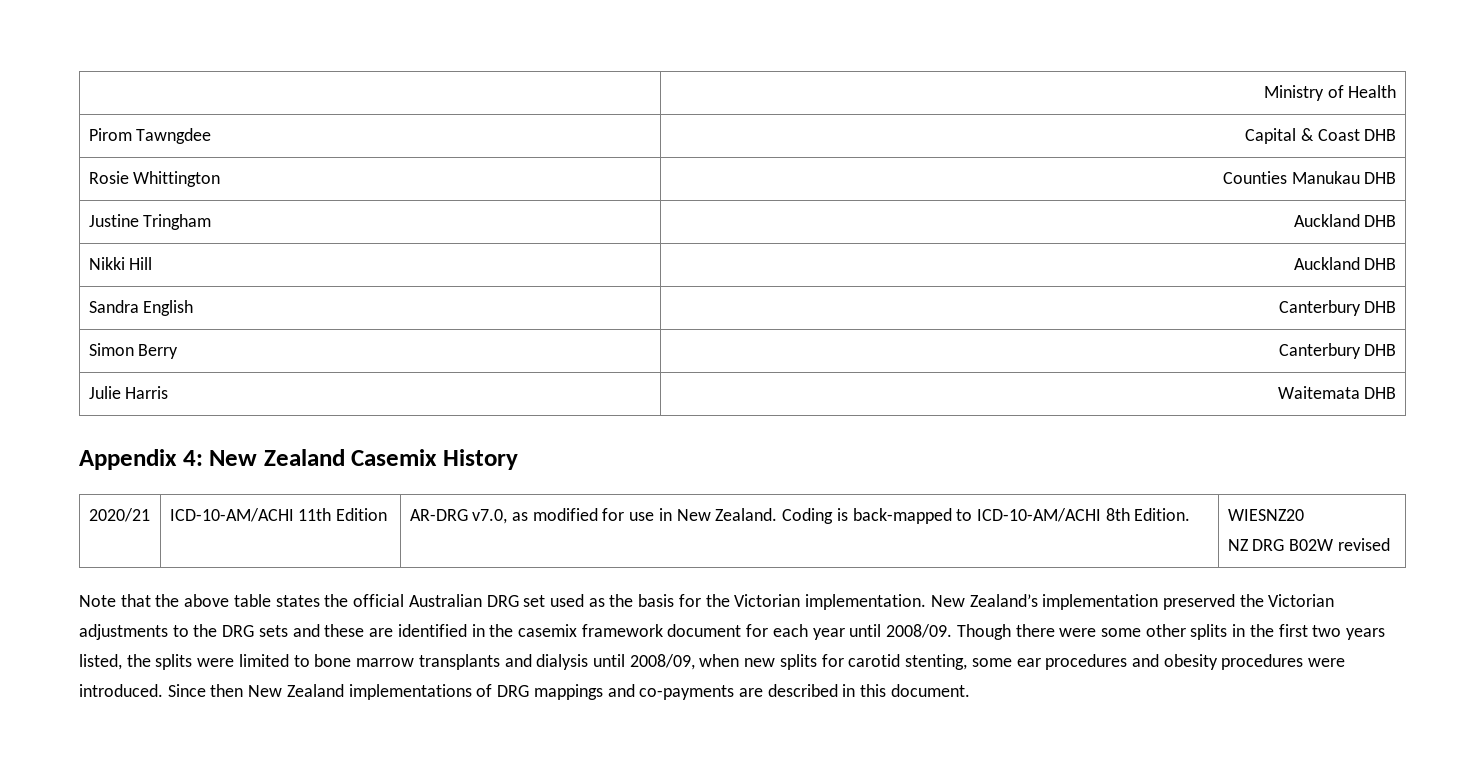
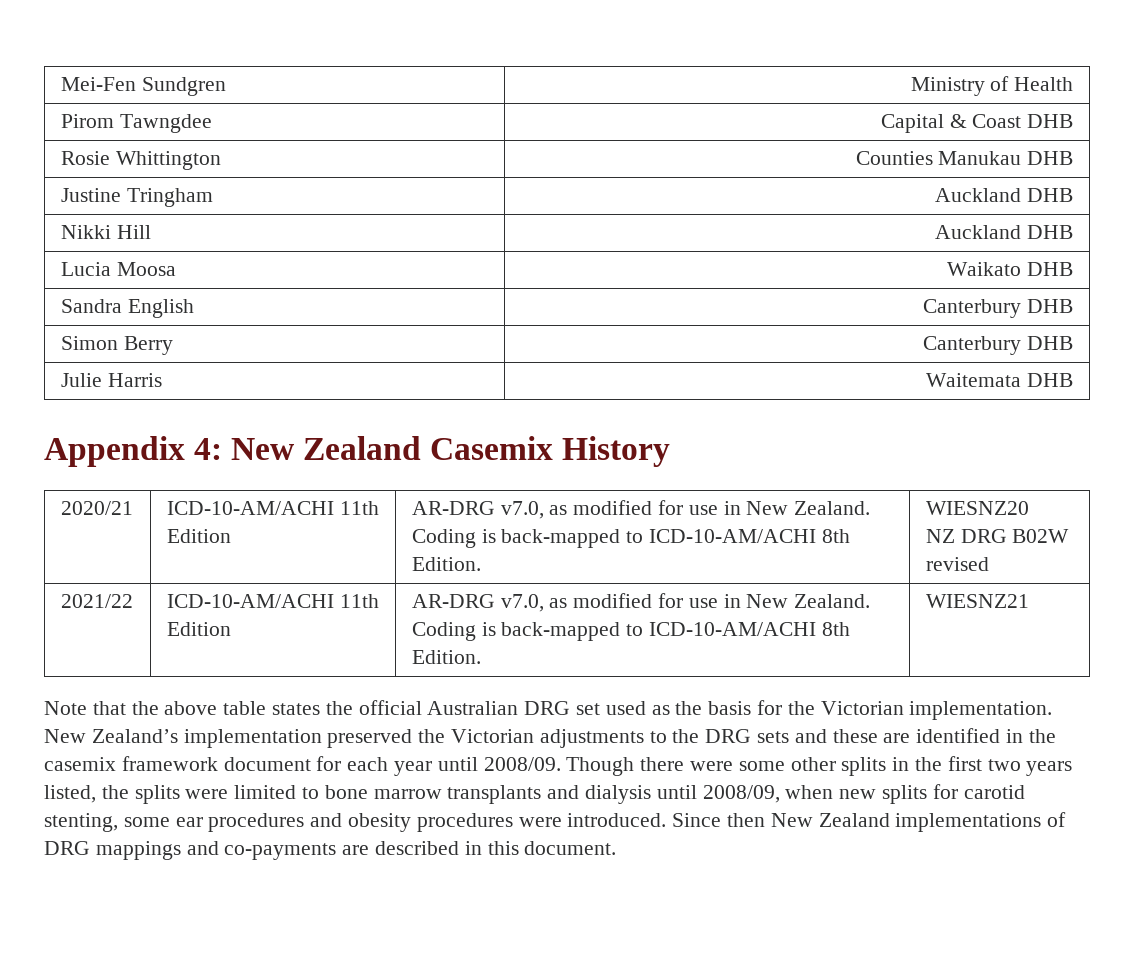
- | Ministry of Health
+ Mei-Fen Sundgren | Ministry of Health
+ Lucia Moosa | Waikato DHB
+ 2021/22 | ICD-10-AM/ACHI 11th Edition | AR-DRG v7.0, as modified for use in New Zealand. Coding is back-mapped to ICD-10-AM/ACHI 8th Edition. | WIESNZ21

